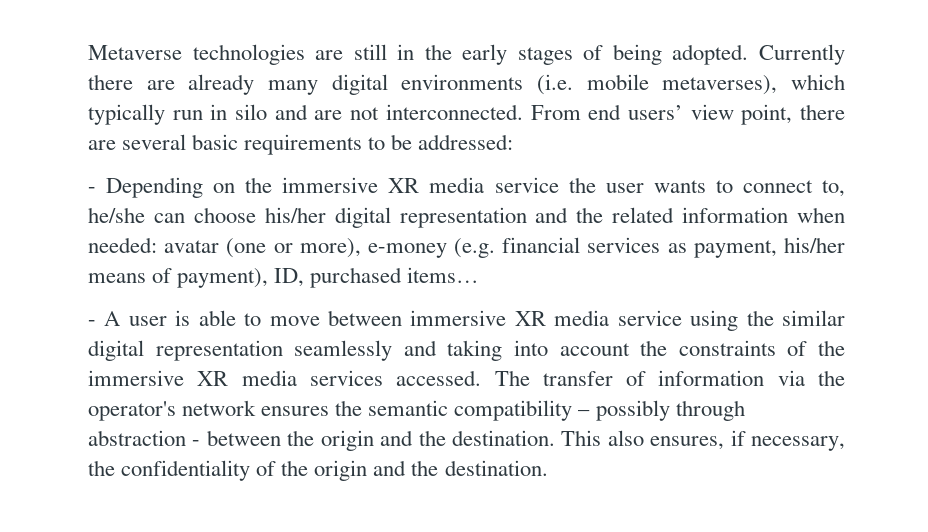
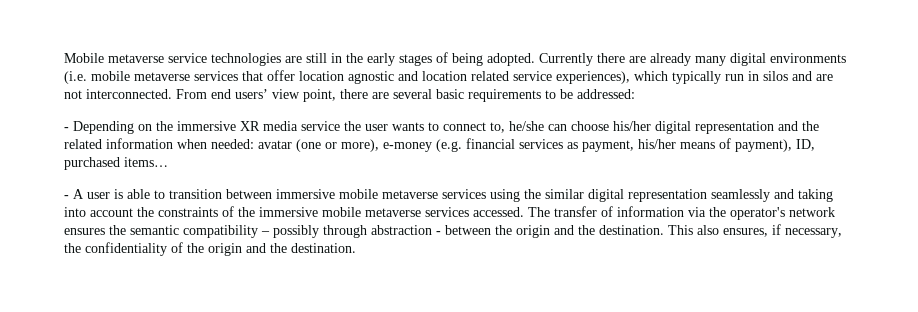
- Metaverse technologies are still in the early stages of being adopted.
+ Mobile metaverse service technologies are still in the early stages of being adopted.
- Currently there are already many digital environments (i.e. mobile metaverses), which typically run in silo and are not interconnected.
+ Currently there are already many digital environments (i.e. mobile metaverse services that offer location agnostic and location related service experiences), which typically run in silos and are not interconnected.
- - A user is able to move between immersive XR media service using the similar digital representation seamlessly and taking into account the constraints of the immersive XR media services accessed.
+ - A user is able to transition between immersive mobile metaverse services using the similar digital representation seamlessly and taking into account the constraints of the immersive mobile metaverse services accessed.

